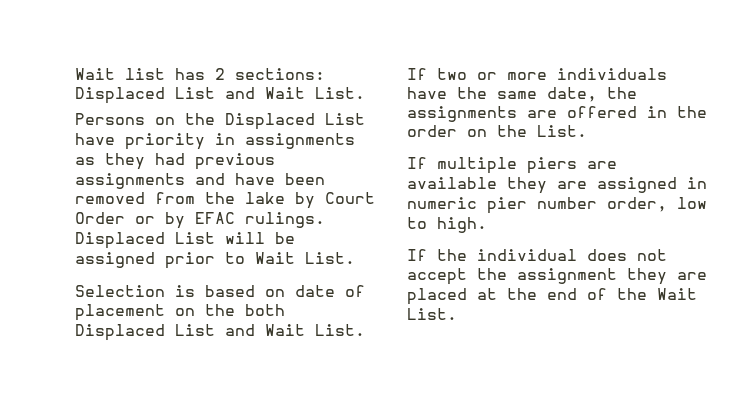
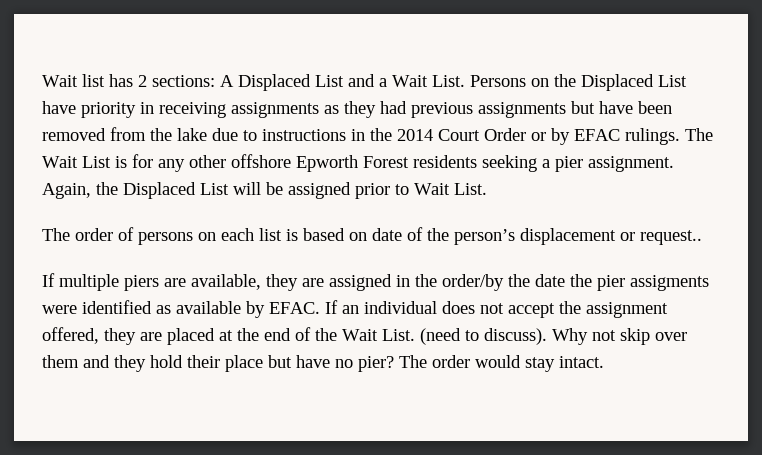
- Wait list has 2 sections: Displaced List and Wait List.
- Persons on the Displaced List have priority in assignments as they had previous assignments and have been removed from the lake by Court Order or by EFAC rulings.
+ Wait list has 2 sections: A Displaced List and a Wait List. Persons on the Displaced List have priority in receiving assignments as they had previous assignments but have been removed from the lake due to instructions in the 2014 Court Order or by EFAC rulings.
- Displaced List will be assigned prior to Wait List.
+ The Wait List is for any other offshore Epworth Forest residents seeking a pier assignment. Again, the Displaced List will be assigned prior to Wait List.
- Selection is based on date of placement on the both Displaced List and Wait List. If two or more individuals have the same date, the assignments are offered in the order on the List.
+ The order of persons on each list is based on date of the person’s displacement or request..
- If multiple piers are available they are assigned in numeric pier number order, low to high.
- If the individual does not accept the assignment they are placed at the end of the Wait List.
+ If multiple piers are available, they are assigned in the order/by the date the pier assigments were identified as available by EFAC. If an individual does not accept the assignment offered, they are placed at the end of the Wait List.
+ (need to discuss). Why not skip over them and they hold their place but have no pier? The order would stay intact.

